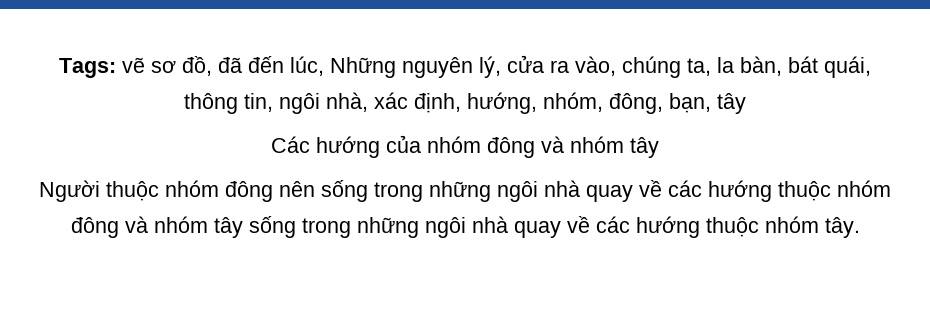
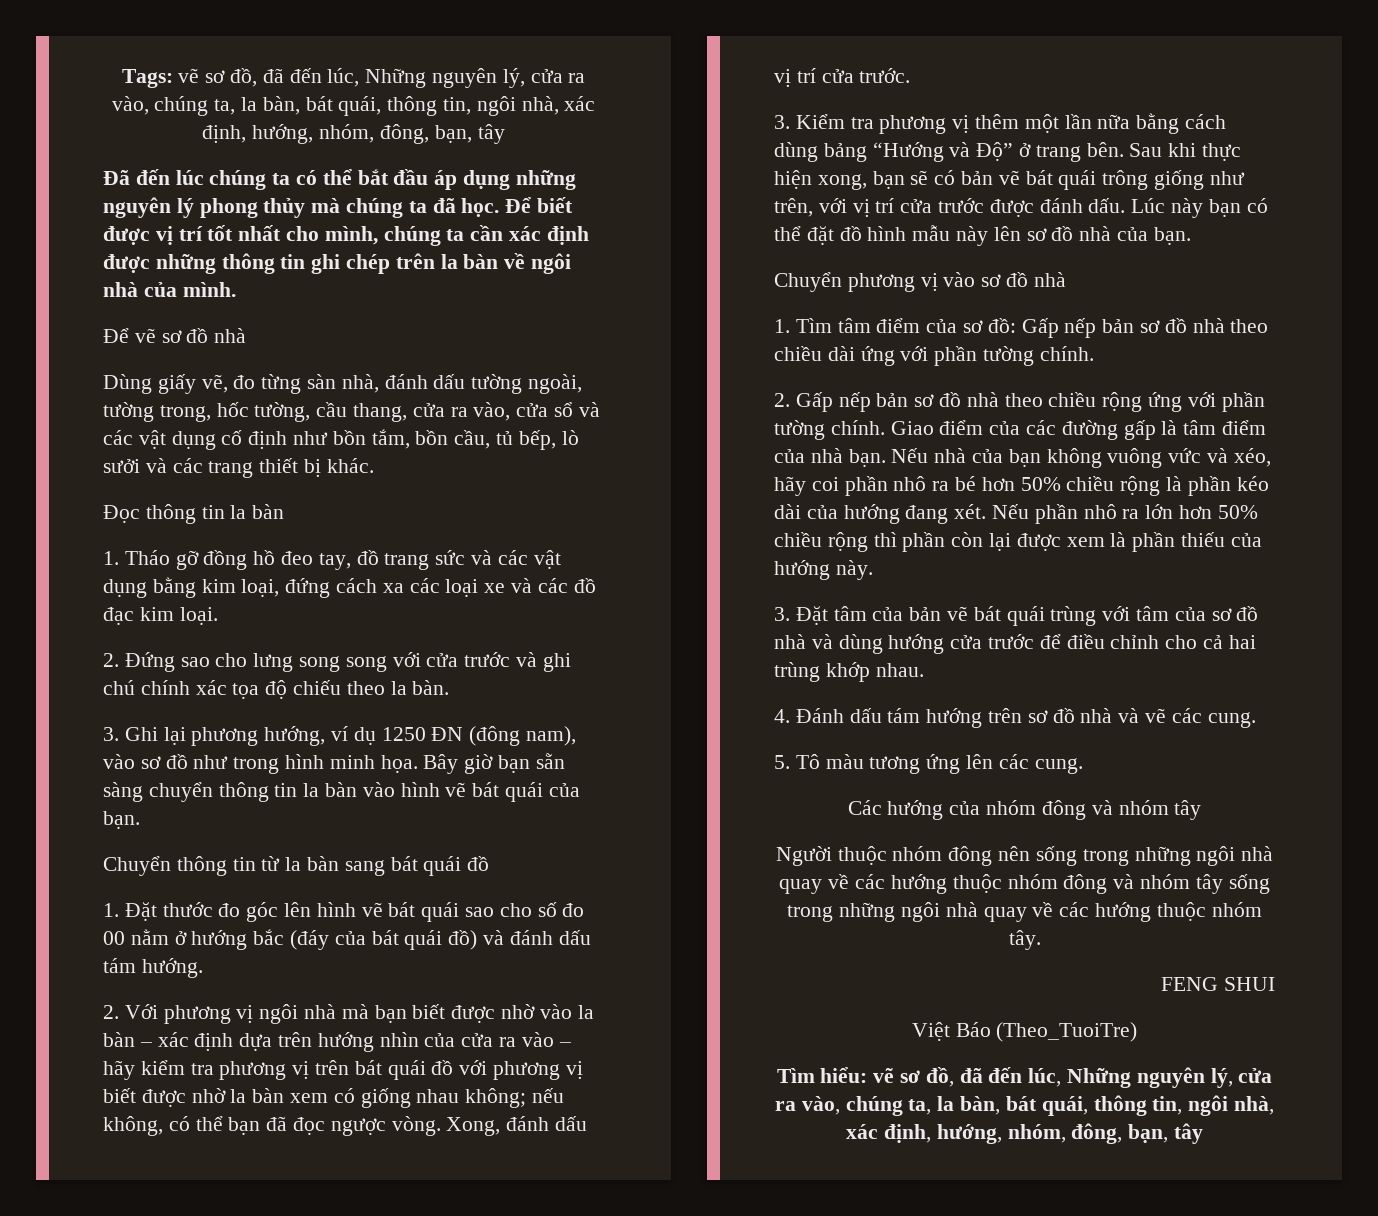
+ Đã đến lúc chúng ta có thể bắt đầu áp dụng những nguyên lý phong thủy mà chúng ta đã học. Để biết được vị trí tốt nhất cho mình, chúng ta cần xác định được những thông tin ghi chép trên la bàn về ngôi nhà của mình.
+ Để vẽ sơ đồ nhà
+ Dùng giấy vẽ, đo từng sàn nhà, đánh dấu tường ngoài, tường trong, hốc tường, cầu thang, cửa ra vào, cửa sổ và các vật dụng cố định như bồn tắm, bồn cầu, tủ bếp, lò sưởi và các trang thiết bị khác.
+ Đọc thông tin la bàn
+ 1. Tháo gỡ đồng hồ đeo tay, đồ trang sức và các vật dụng bằng kim loại, đứng cách xa các loại xe và các đồ đạc kim loại.
+ 2. Đứng sao cho lưng song song với cửa trước và ghi chú chính xác tọa độ chiếu theo la bàn.
+ 3. Ghi lại phương hướng, ví dụ 1250 ĐN (đông nam), vào sơ đồ như trong hình minh họa. Bây giờ bạn sẵn sàng chuyển thông tin la bàn vào hình vẽ bát quái của bạn.
+ Chuyển thông tin từ la bàn sang bát quái đồ
+ 1. Đặt thước đo góc lên hình vẽ bát quái sao cho số đo 00 nằm ở hướng bắc (đáy của bát quái đồ) và đánh dấu tám hướng.
+ 2. Với phương vị ngôi nhà mà bạn biết được nhờ vào la bàn – xác định dựa trên hướng nhìn của cửa ra vào – hãy kiểm tra phương vị trên bát quái đồ với phương vị biết được nhờ la bàn xem có giống nhau không; nếu không, có thể bạn đã đọc ngược vòng. Xong, đánh dấu vị trí cửa trước.
+ 3. Kiểm tra phương vị thêm một lần nữa bằng cách dùng bảng “Hướng và Độ” ở trang bên. Sau khi thực hiện xong, bạn sẽ có bản vẽ bát quái trông giống như trên, với vị trí cửa trước được đánh dấu. Lúc này bạn có thể đặt đồ hình mẫu này lên sơ đồ nhà của bạn.
+ Chuyển phương vị vào sơ đồ nhà
+ 1. Tìm tâm điểm của sơ đồ: Gấp nếp bản sơ đồ nhà theo chiều dài ứng với phần tường chính.
+ 2. Gấp nếp bản sơ đồ nhà theo chiều rộng ứng với phần tường chính. Giao điểm của các đường gấp là tâm điểm của nhà bạn. Nếu nhà của bạn không vuông vức và xéo, hãy coi phần nhô ra bé hơn 50% chiều rộng là phần kéo dài của hướng đang xét. Nếu phần nhô ra lớn hơn 50% chiều rộng thì phần còn lại được xem là phần thiếu của hướng này.
+ 3. Đặt tâm của bản vẽ bát quái trùng với tâm của sơ đồ nhà và dùng hướng cửa trước để điều chỉnh cho cả hai trùng khớp nhau.
+ 4. Đánh dấu tám hướng trên sơ đồ nhà và vẽ các cung.
+ 5. Tô màu tương ứng lên các cung.
+ FENG SHUI
+ Việt Báo (Theo_TuoiTre)
+ Tìm hiểu: vẽ sơ đồ, đã đến lúc, Những nguyên lý, cửa ra vào, chúng ta, la bàn, bát quái, thông tin, ngôi nhà, xác định, hướng, nhóm, đông, bạn, tây

